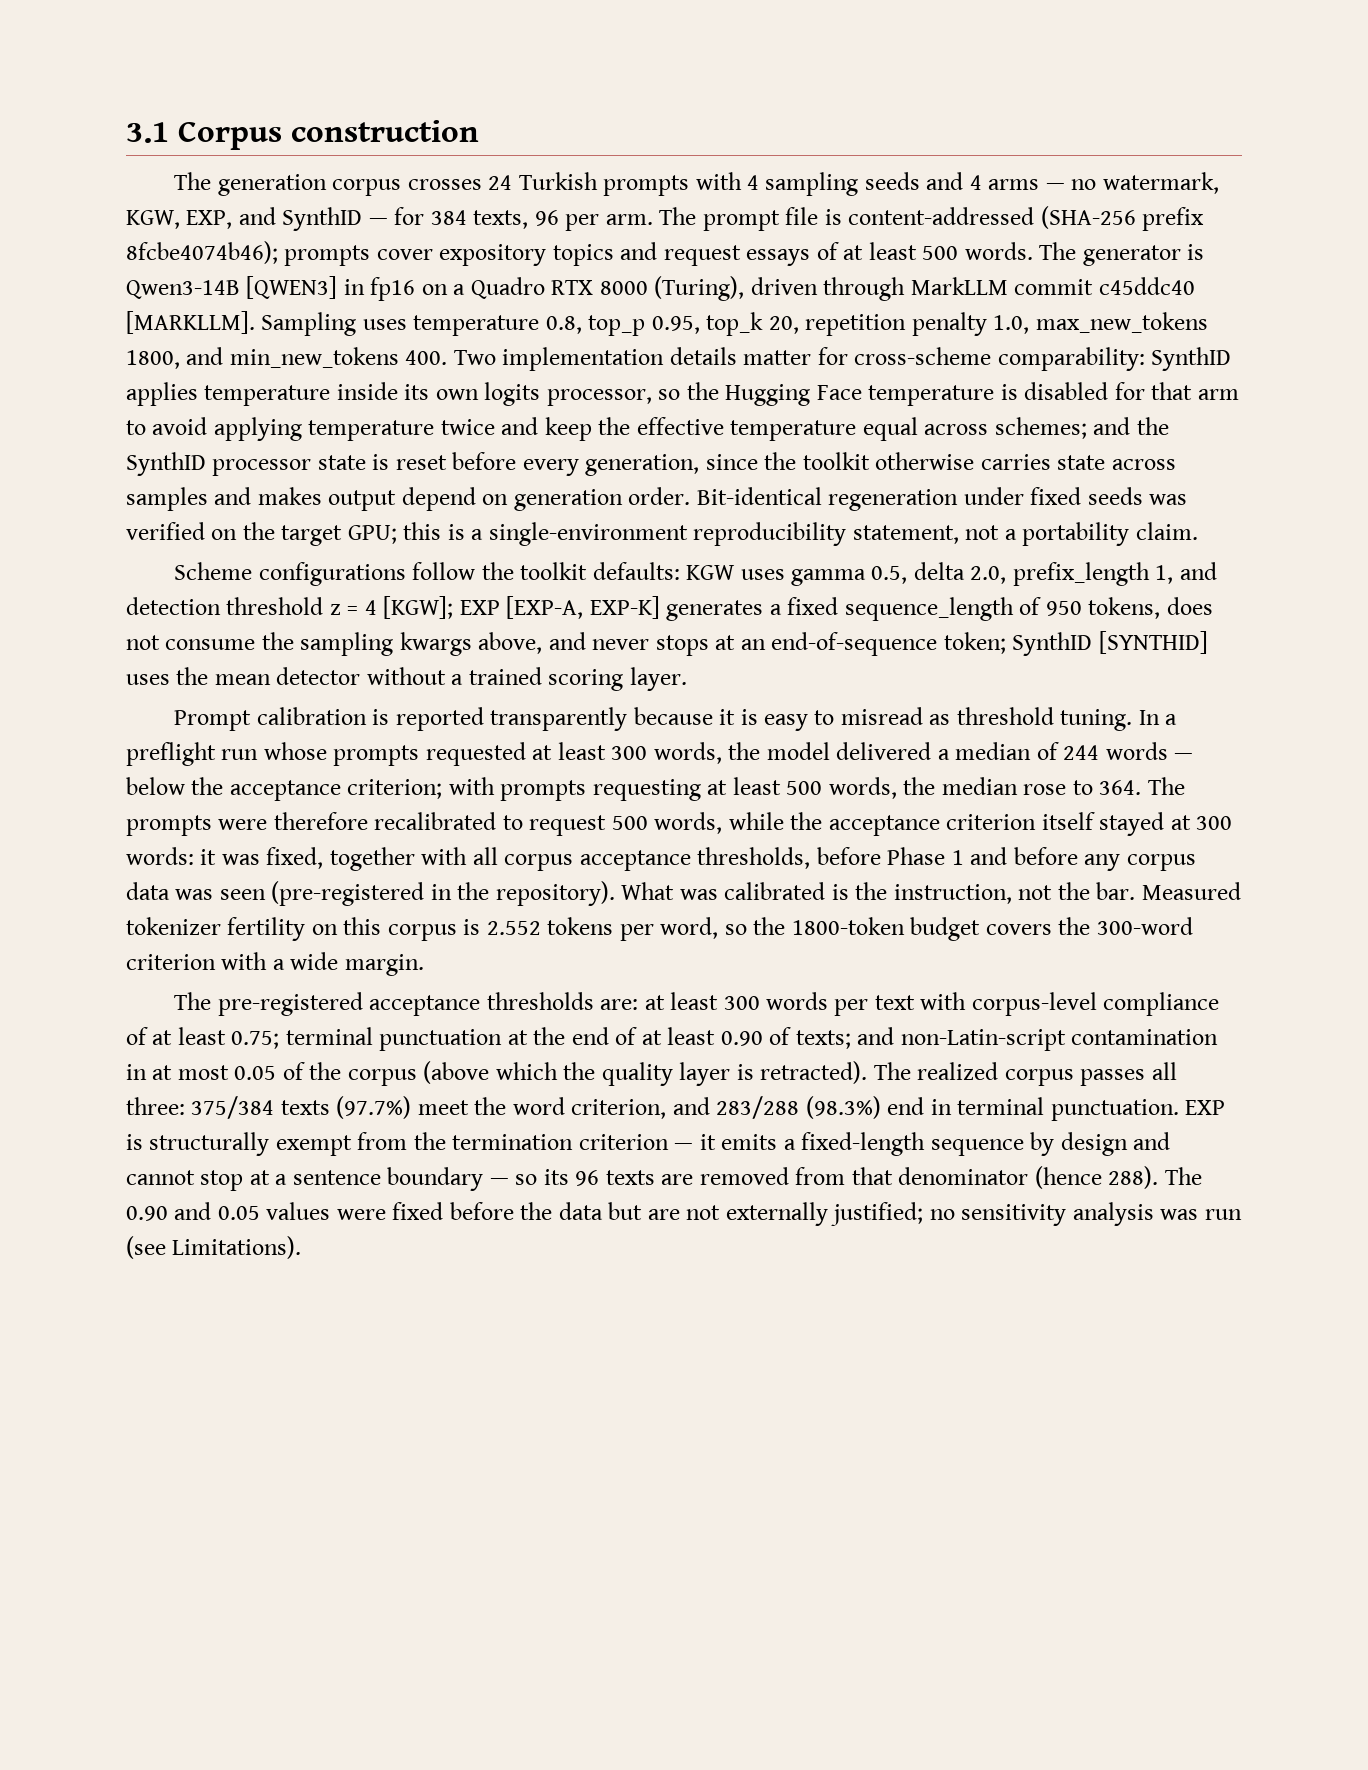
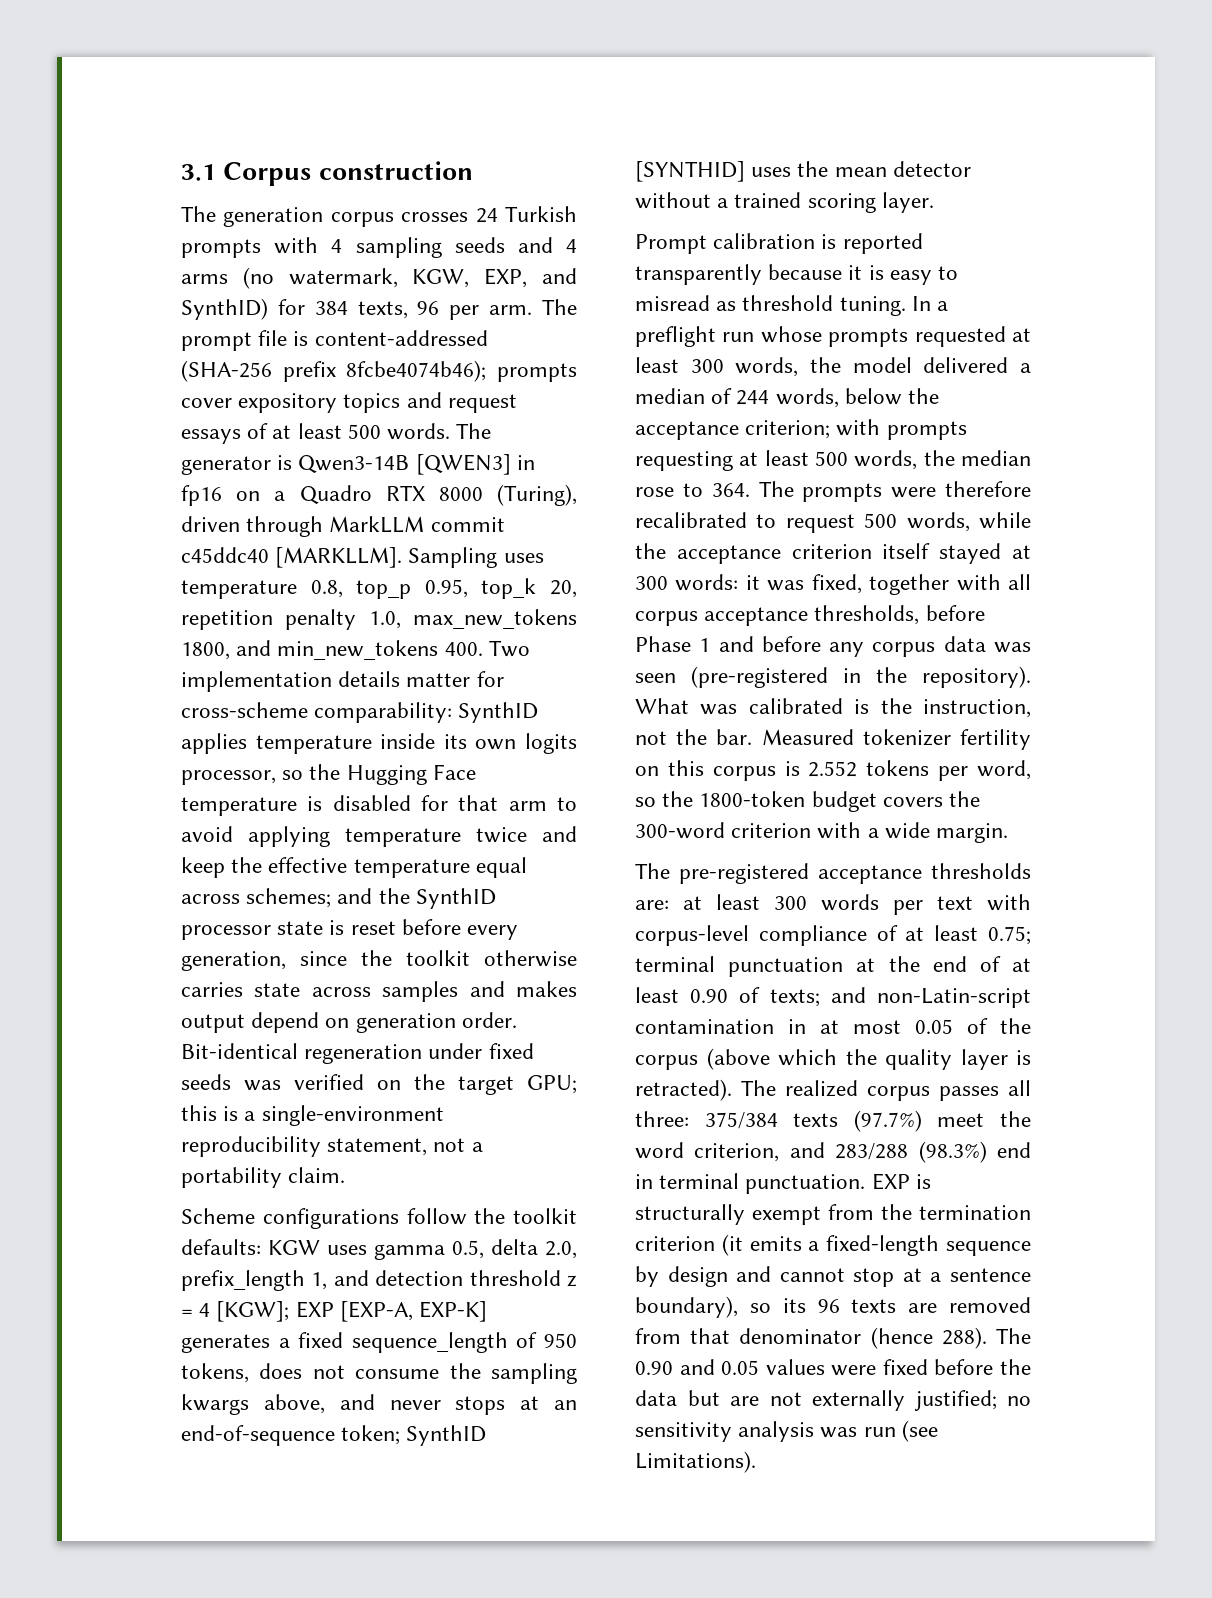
- The generation corpus crosses 24 Turkish prompts with 4 sampling seeds and 4 arms — no watermark, KGW, EXP, and SynthID — for 384 texts, 96 per arm.
+ The generation corpus crosses 24 Turkish prompts with 4 sampling seeds and 4 arms (no watermark, KGW, EXP, and SynthID) for 384 texts, 96 per arm.
- In a preflight run whose prompts requested at least 300 words, the model delivered a median of 244 words — below the acceptance criterion;
+ In a preflight run whose prompts requested at least 300 words, the model delivered a median of 244 words, below the acceptance criterion;
- EXP is structurally exempt from the termination criterion — it emits a fixed-length sequence by design and cannot stop at a sentence boundary — so its 96 texts are removed from that denominator (hence 288).
+ EXP is structurally exempt from the termination criterion (it emits a fixed-length sequence by design and cannot stop at a sentence boundary), so its 96 texts are removed from that denominator (hence 288).

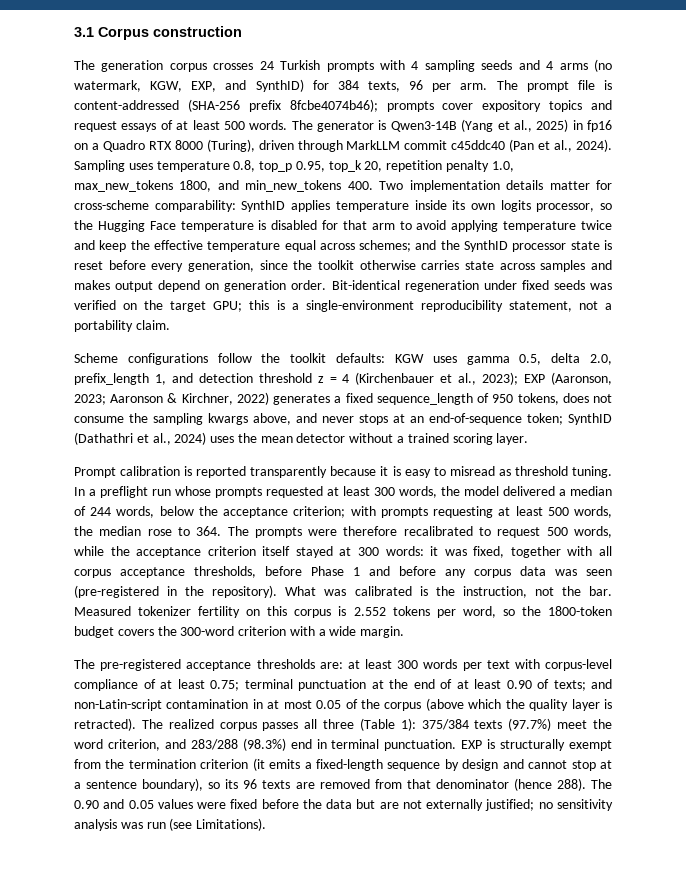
- The generator is Qwen3-14B [QWEN3] in fp16 on a Quadro RTX 8000 (Turing), driven through MarkLLM commit c45ddc40 [MARKLLM].
+ The generator is Qwen3-14B (Yang et al., 2025) in fp16 on a Quadro RTX 8000 (Turing), driven through MarkLLM commit c45ddc40 (Pan et al., 2024).
- Scheme configurations follow the toolkit defaults: KGW uses gamma 0.5, delta 2.0, prefix_length 1, and detection threshold z = 4 [KGW]; EXP [EXP-A, EXP-K] generates a fixed sequence_length of 950 tokens, does not consume the sampling kwargs above, and never stops at an end-of-sequence token; SynthID [SYNTHID] uses the mean detector without a trained scoring layer.
+ Scheme configurations follow the toolkit defaults: KGW uses gamma 0.5, delta 2.0, prefix_length 1, and detection threshold z = 4 (Kirchenbauer et al., 2023); EXP (Aaronson, 2023; Aaronson & Kirchner, 2022) generates a fixed sequence_length of 950 tokens, does not consume the sampling kwargs above, and never stops at an end-of-sequence token; SynthID (Dathathri et al., 2024) uses the mean detector without a trained scoring layer.
- The realized corpus passes all three: 375/384 texts (97.7%) meet the word criterion, and 283/288 (98.3%) end in terminal punctuation.
+ The realized corpus passes all three (Table 1): 375/384 texts (97.7%) meet the word criterion, and 283/288 (98.3%) end in terminal punctuation.

